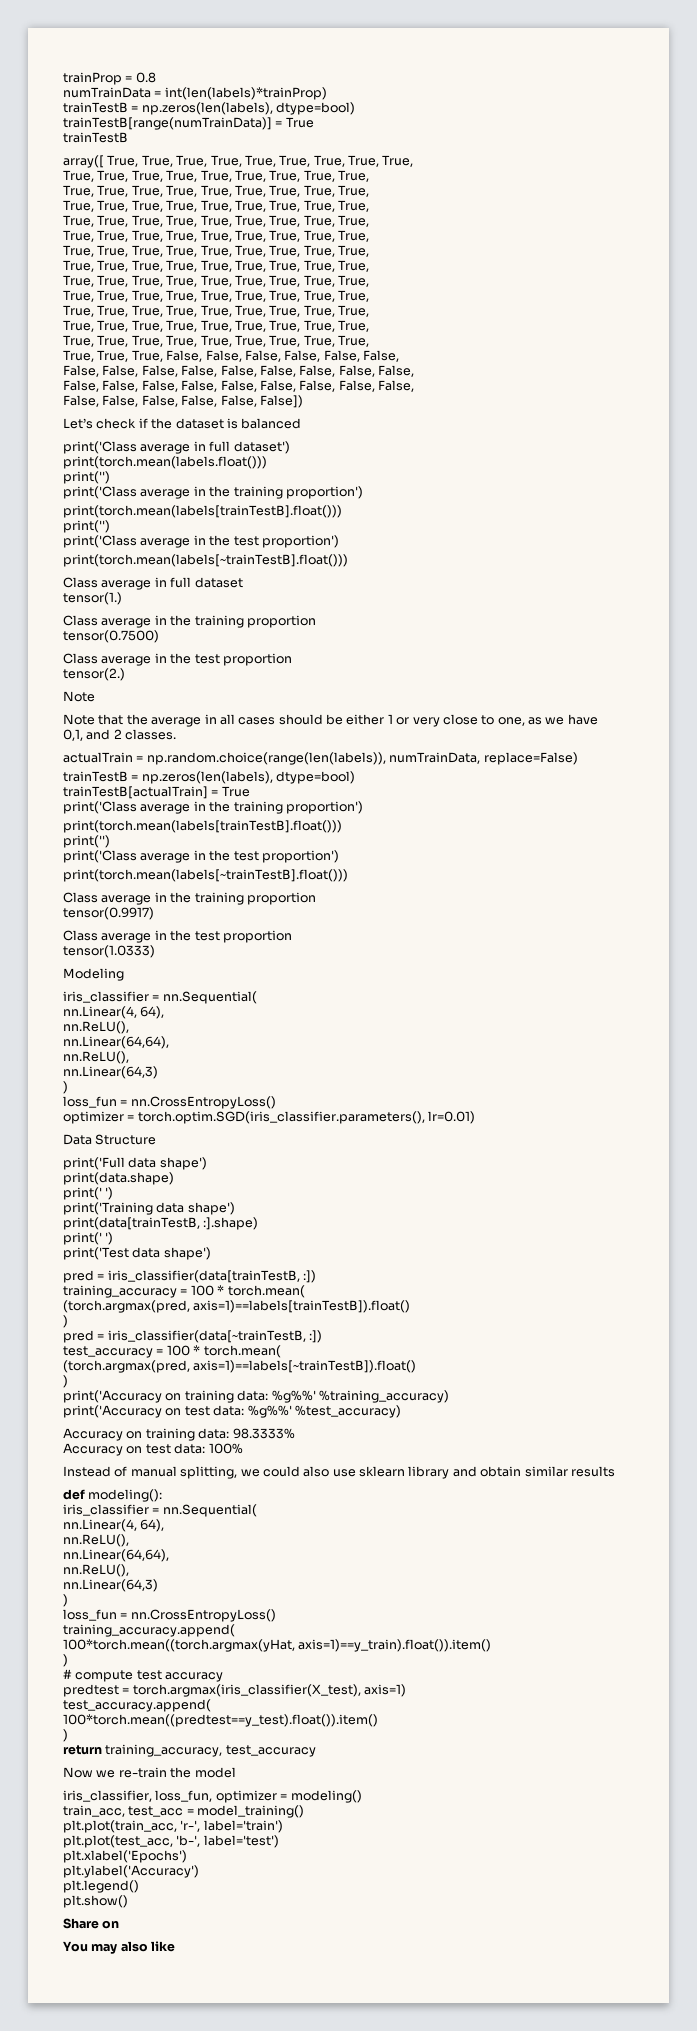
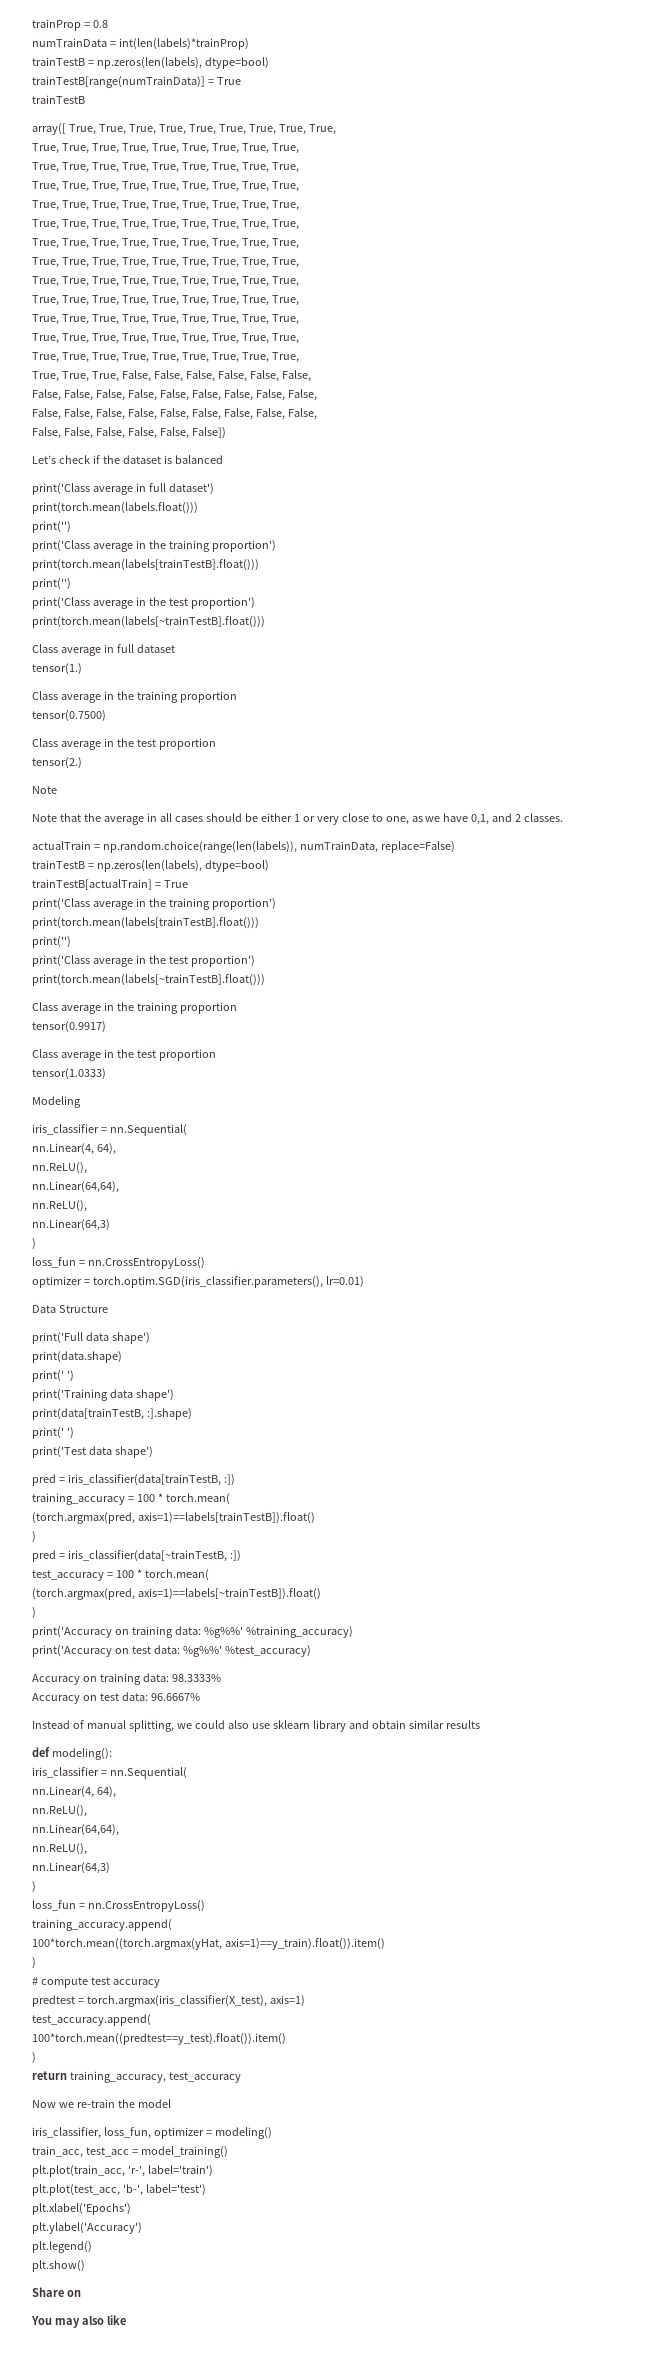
- Accuracy on test data: 100%
+ Accuracy on test data: 96.6667%

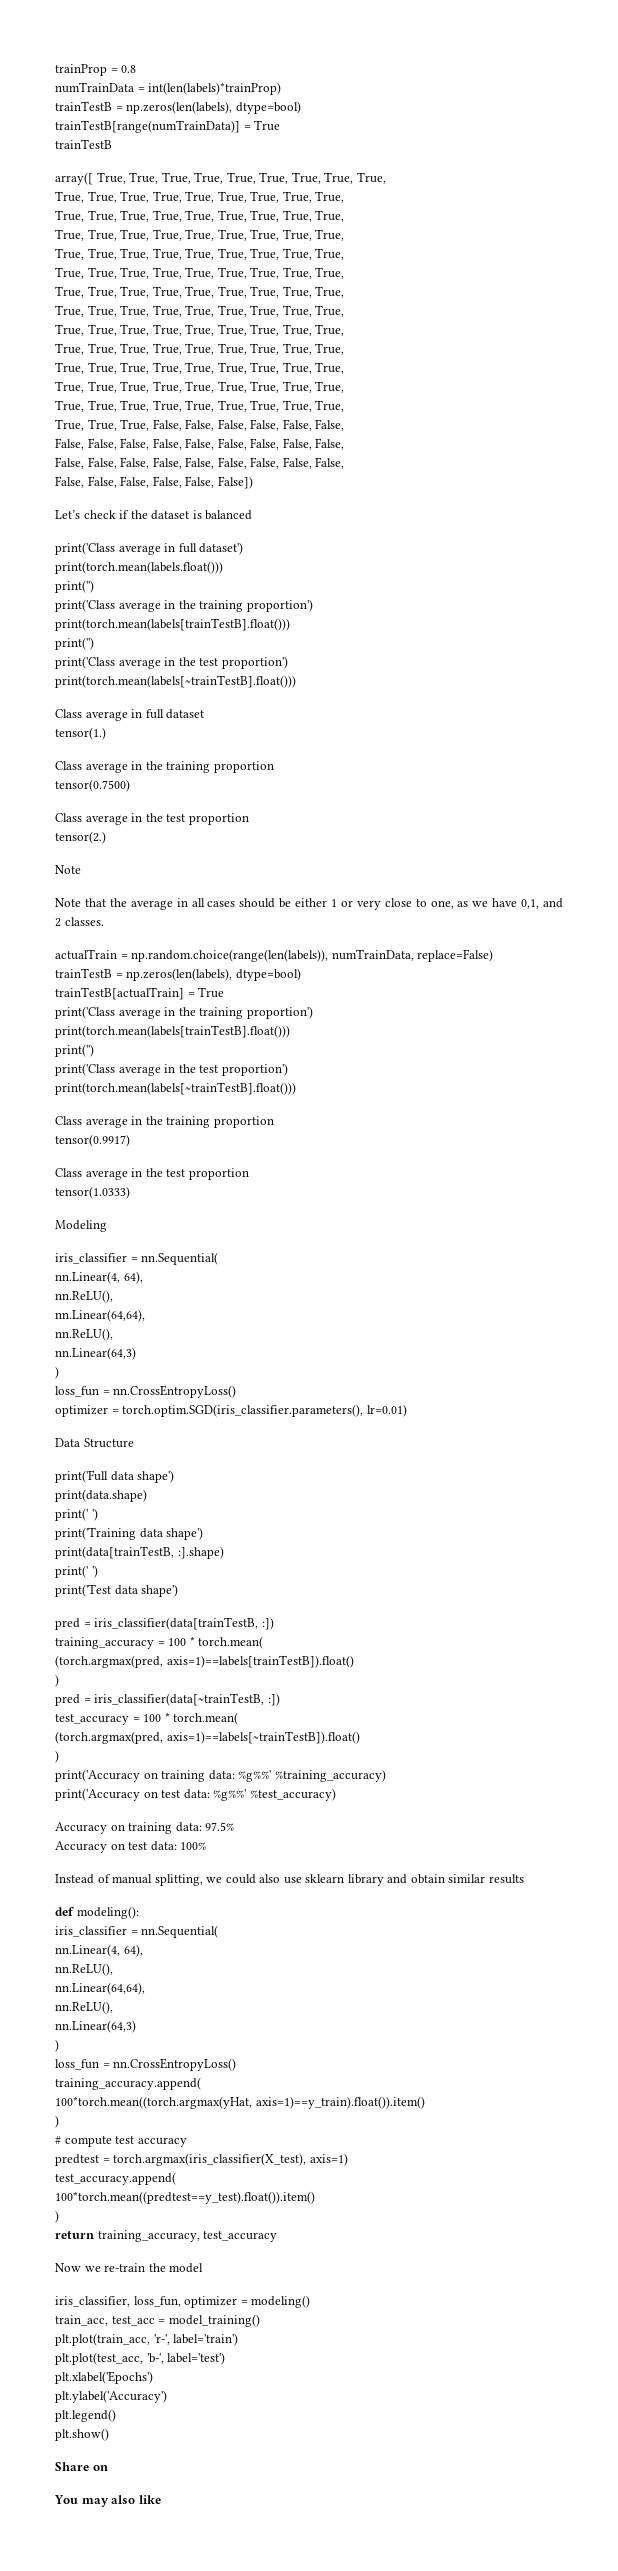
- Accuracy on training data: 98.3333%
+ Accuracy on training data: 97.5%
- Accuracy on test data: 96.6667%
+ Accuracy on test data: 100%

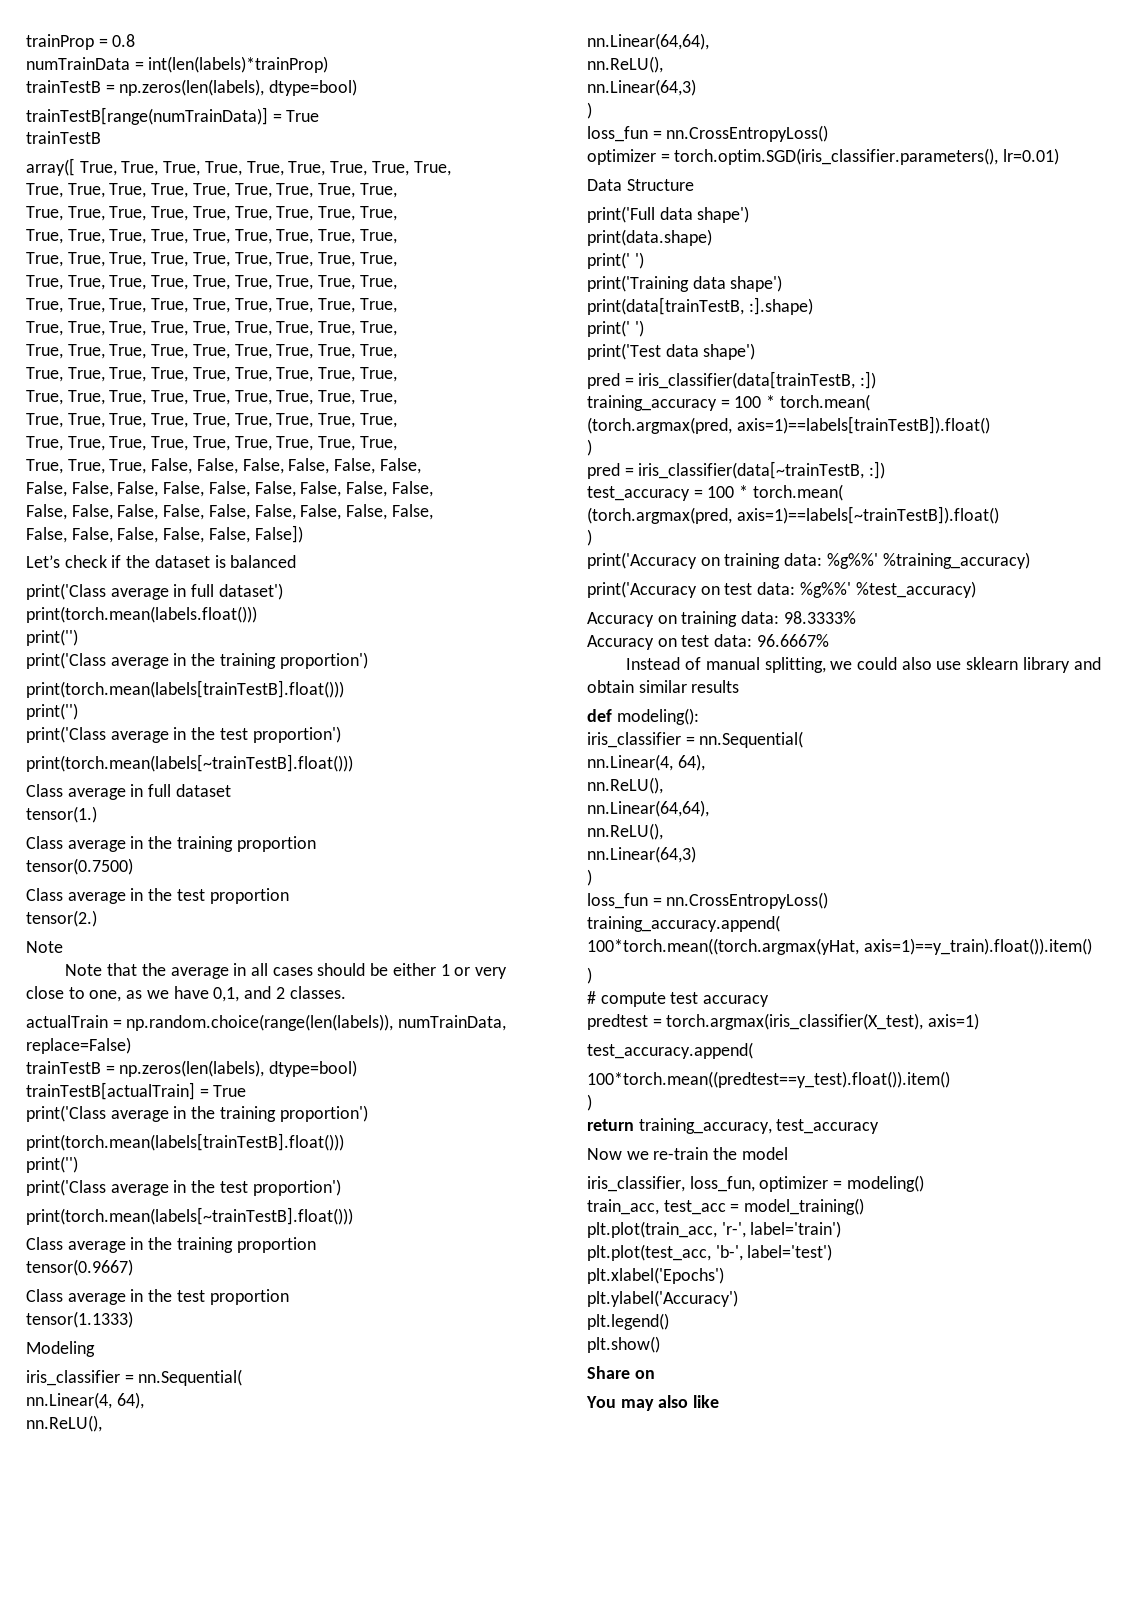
- tensor(0.9917)
+ tensor(0.9667)
  Class average in the test proportion
- tensor(1.0333)
+ tensor(1.1333)
- Accuracy on training data: 97.5%
+ Accuracy on training data: 98.3333%
- Accuracy on test data: 100%
+ Accuracy on test data: 96.6667%

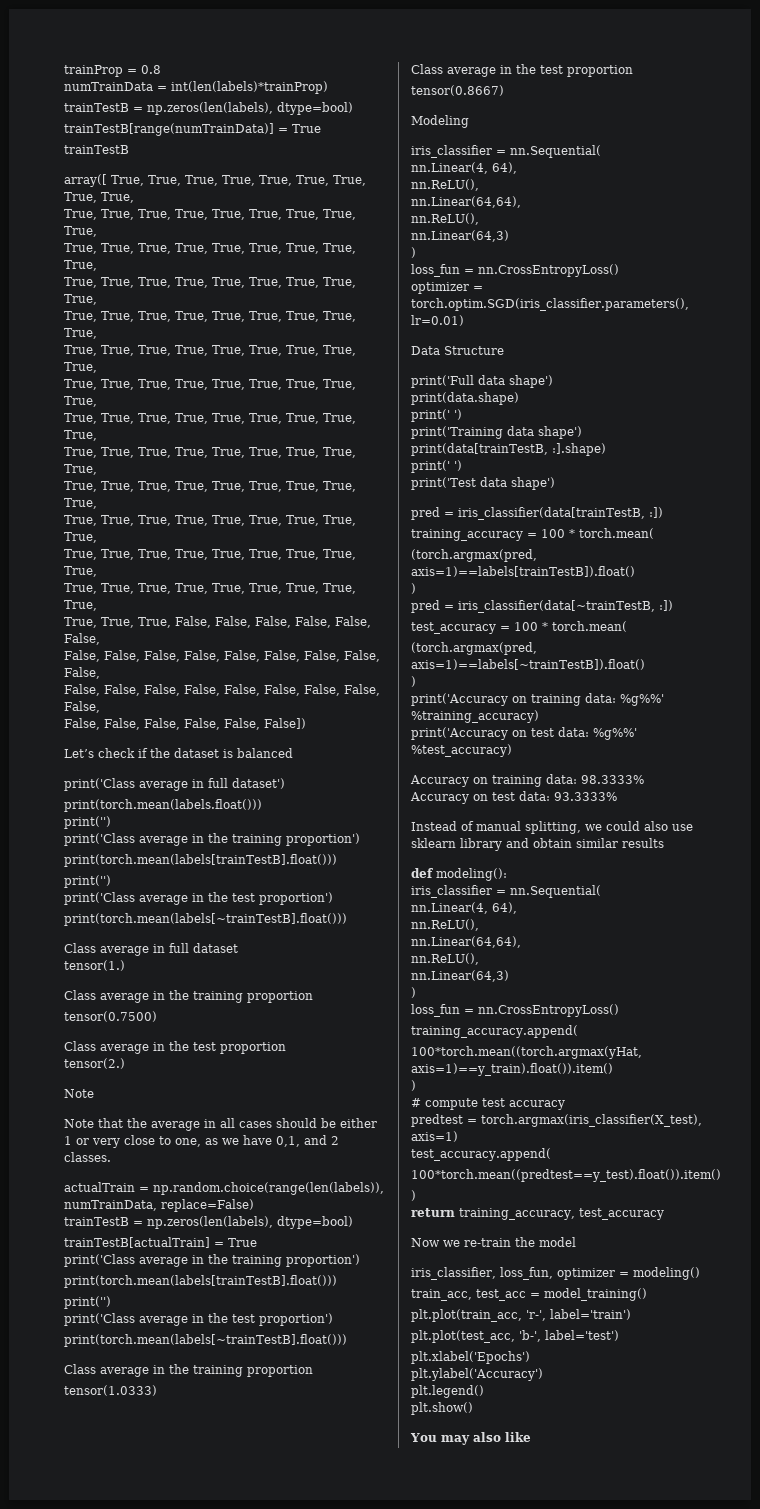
- tensor(0.9667)
+ tensor(1.0333)
  Class average in the test proportion
- tensor(1.1333)
+ tensor(0.8667)
- Accuracy on test data: 96.6667%
+ Accuracy on test data: 93.3333%
- Share on

